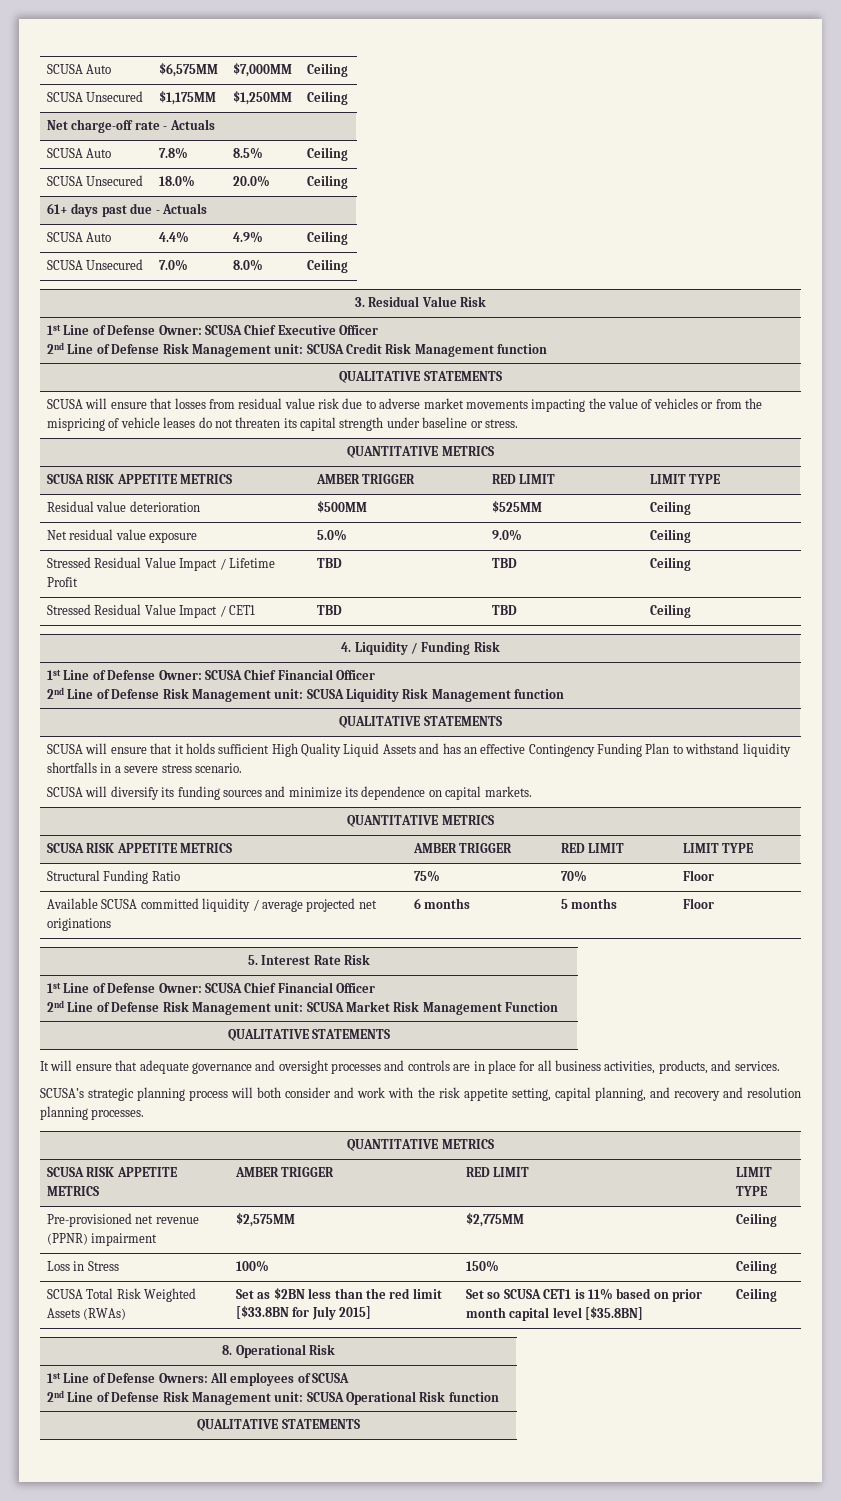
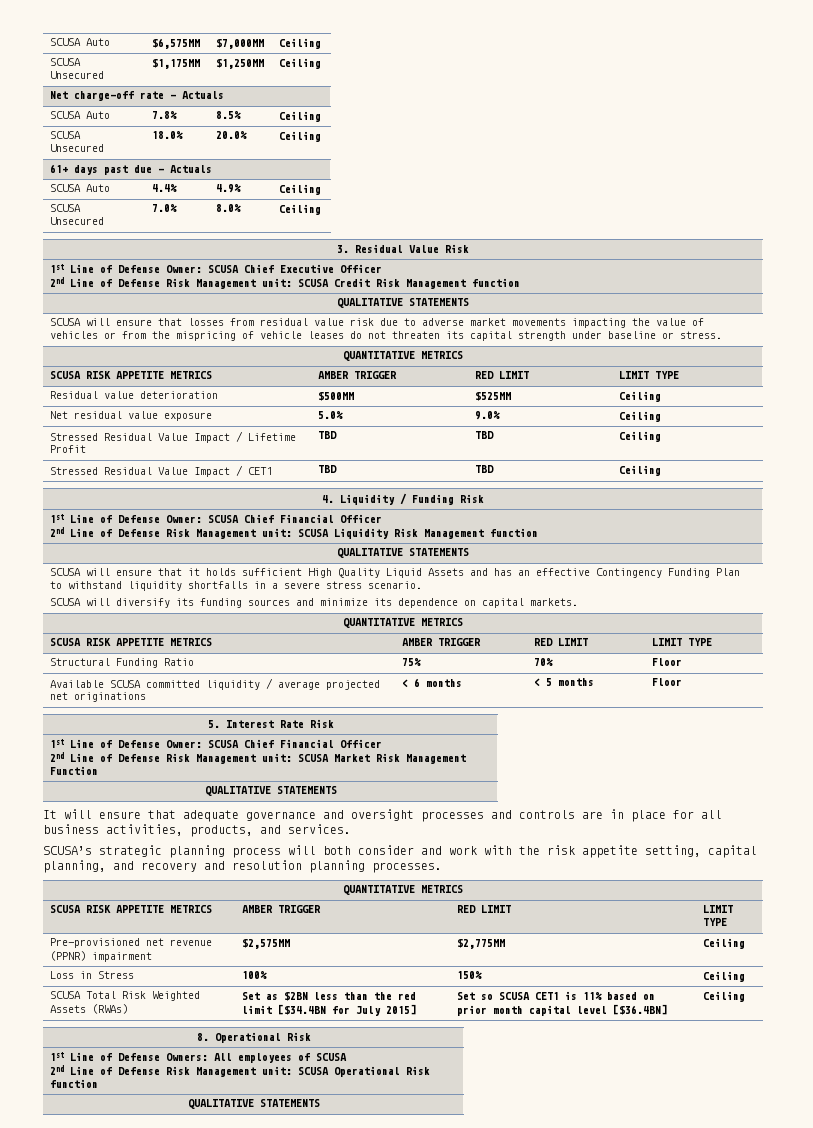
- Available SCUSA committed liquidity / average projected net originations | 6 months | 5 months | Floor
+ Available SCUSA committed liquidity / average projected net originations | < 6 months | < 5 months | Floor
- SCUSA Total Risk Weighted Assets (RWAs) | Set as $2BN less than the red limit [$33.8BN for July 2015] | Set so SCUSA CET1 is 11% based on prior month capital level [$35.8BN] | Ceiling
+ SCUSA Total Risk Weighted Assets (RWAs) | Set as $2BN less than the red limit [$34.4BN for July 2015] | Set so SCUSA CET1 is 11% based on prior month capital level [$36.4BN] | Ceiling

